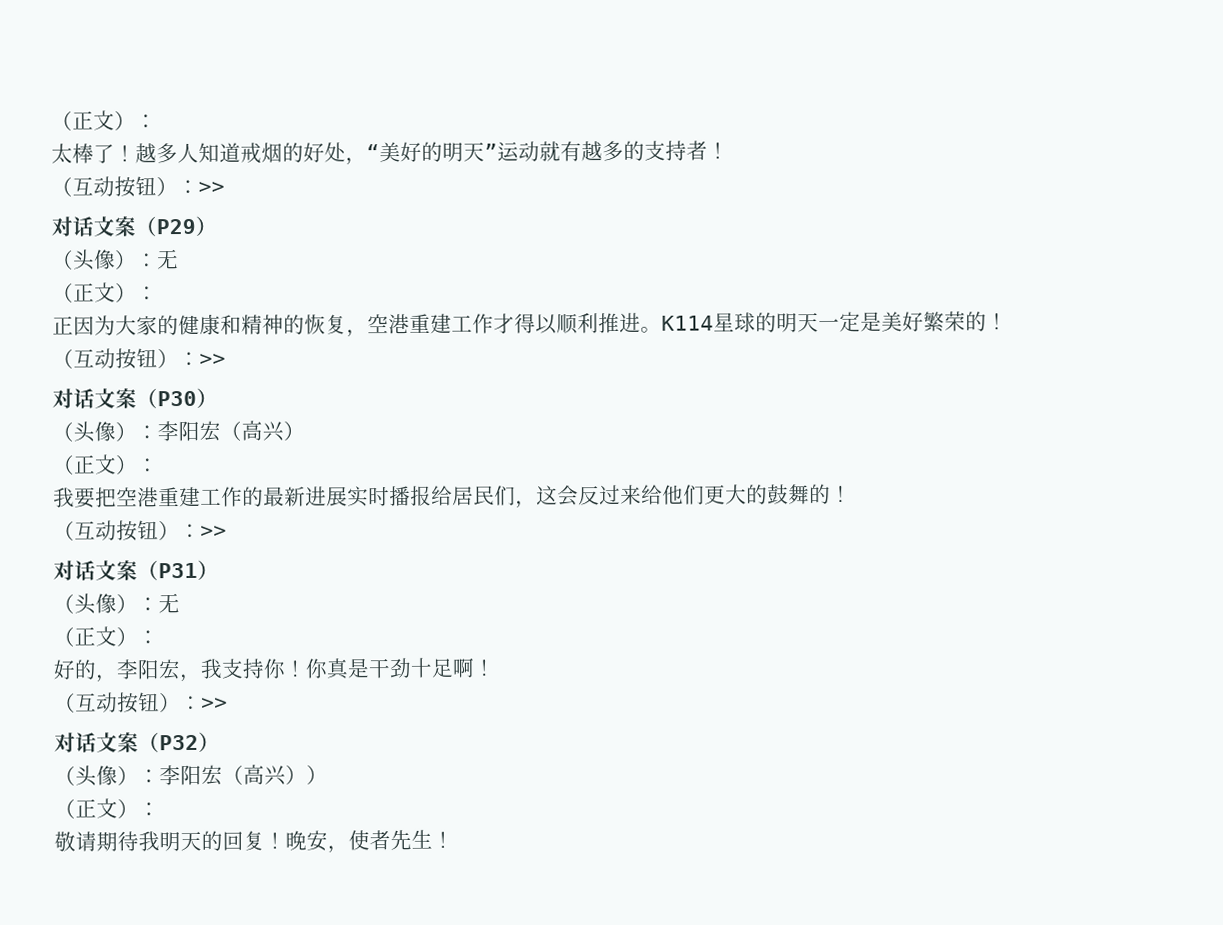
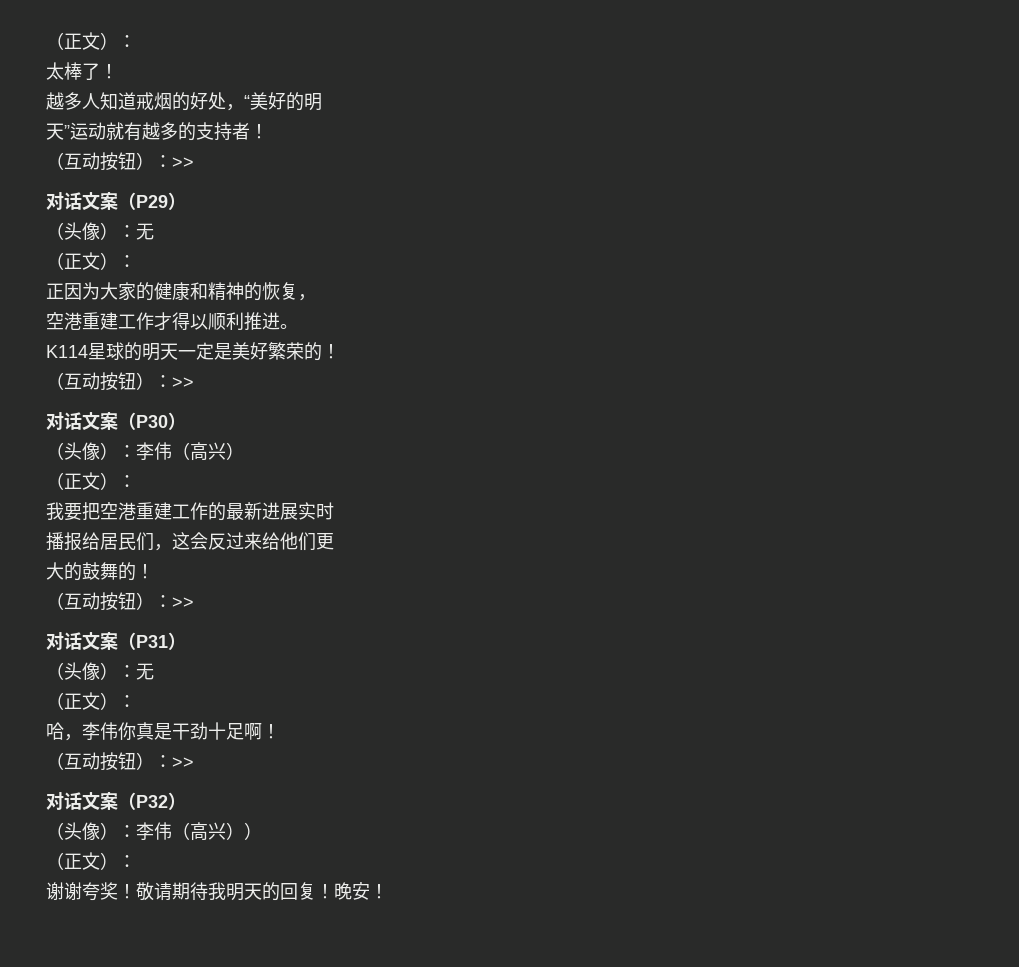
- 太棒了！越多人知道戒烟的好处，“美好的明天”运动就有越多的支持者！
+ 太棒了！
+ 越多人知道戒烟的好处，“美好的明
+ 天”运动就有越多的支持者！
- 正因为大家的健康和精神的恢复，空港重建工作才得以顺利推进。K114星球的明天一定是美好繁荣的！
+ 正因为大家的健康和精神的恢复，
+ 空港重建工作才得以顺利推进。
+ K114星球的明天一定是美好繁荣的！
  对话文案（P30）
- （头像）：李阳宏（高兴）
+ （头像）：李伟（高兴）
- 我要把空港重建工作的最新进展实时播报给居民们，这会反过来给他们更大的鼓舞的！
+ 我要把空港重建工作的最新进展实时
+ 播报给居民们，这会反过来给他们更
+ 大的鼓舞的！
- 好的，李阳宏，我支持你！你真是干劲十足啊！
+ 哈，李伟你真是干劲十足啊！
- （头像）：李阳宏（高兴））
+ （头像）：李伟（高兴））
+ 谢谢夸奖！
- 晚安，使者先生！
+ 晚安！

